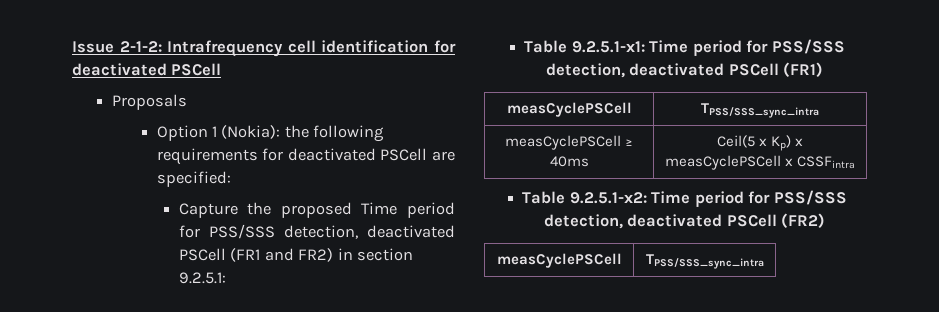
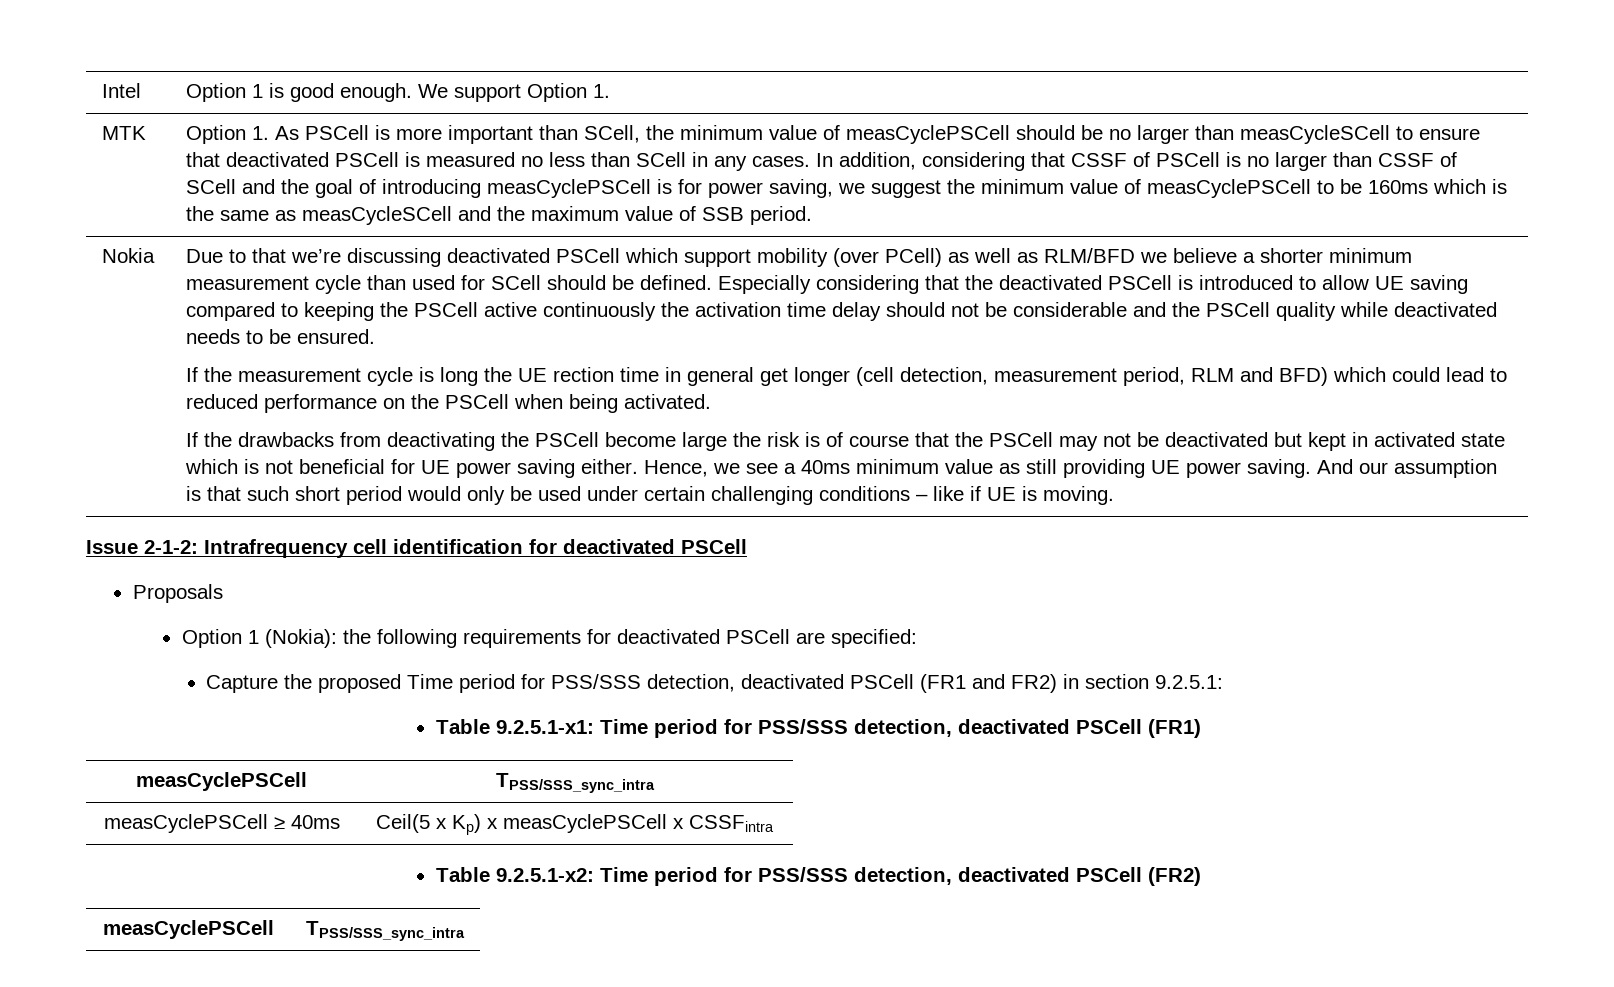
+ Intel | Option 1 is good enough. We support Option 1.
+ MTK | Option 1. As PSCell is more important than SCell, the minimum value of measCyclePSCell should be no larger than measCycleSCell to ensure that deactivated PSCell is measured no less than SCell in any cases. In addition, considering that CSSF of PSCell is no larger than CSSF of SCell and the goal of introducing measCyclePSCell is for power saving, we suggest the minimum value of measCyclePSCell to be 160ms which is the same as measCycleSCell and the maximum value of SSB period.
+ Nokia | Due to that we’re discussing deactivated PSCell which support mobility (over PCell) as well as RLM/BFD we believe a shorter minimum measurement cycle than used for SCell should be defined. Especially considering that the deactivated PSCell is introduced to allow UE saving compared to keeping the PSCell active continuously the activation time delay should not be considerable and the PSCell quality while deactivated needs to be ensured.
+ If the measurement cycle is long the UE rection time in general get longer (cell detection, measurement period, RLM and BFD) which could lead to reduced performance on the PSCell when being activated.
+ If the drawbacks from deactivating the PSCell become large the risk is of course that the PSCell may not be deactivated but kept in activated state which is not beneficial for UE power saving either. Hence, we see a 40ms minimum value as still providing UE power saving. And our assumption is that such short period would only be used under certain challenging conditions – like if UE is moving.

